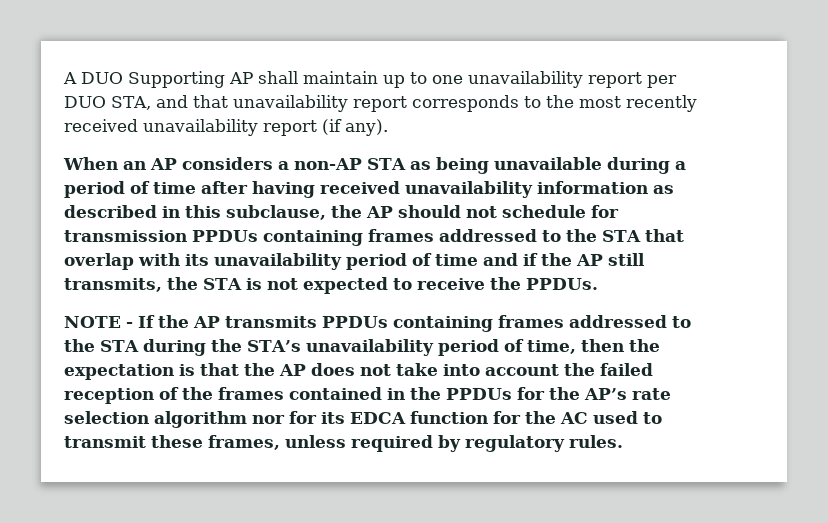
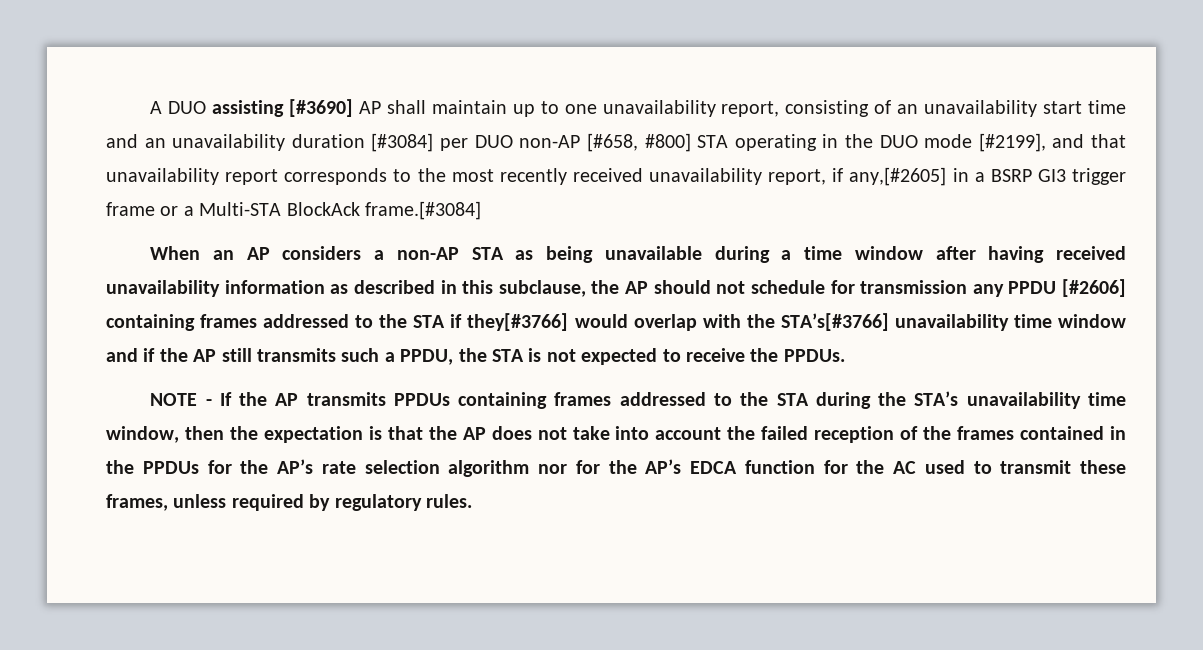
- A DUO Supporting AP shall maintain up to one unavailability report per DUO STA, and that unavailability report corresponds to the most recently received unavailability report (if any).
+ A DUO assisting [#3690] AP shall maintain up to one unavailability report, consisting of an unavailability start time and an unavailability duration [#3084] per DUO non-AP [#658, #800] STA operating in the DUO mode [#2199], and that unavailability report corresponds to the most recently received unavailability report, if any,[#2605] in a BSRP GI3 trigger frame or a Multi-STA BlockAck frame.[#3084]
- When an AP considers a non-AP STA as being unavailable during a period of time after having received unavailability information as described in this subclause, the AP should not schedule for transmission PPDUs containing frames addressed to the STA that overlap with its unavailability period of time and if the AP still transmits, the STA is not expected to receive the PPDUs.
+ When an AP considers a non-AP STA as being unavailable during a time window after having received unavailability information as described in this subclause, the AP should not schedule for transmission any PPDU [#2606] containing frames addressed to the STA if they[#3766] would overlap with the STA’s[#3766] unavailability time window and if the AP still transmits such a PPDU, the STA is not expected to receive the PPDUs.
- NOTE - If the AP transmits PPDUs containing frames addressed to the STA during the STA’s unavailability period of time, then the expectation is that the AP does not take into account the failed reception of the frames contained in the PPDUs for the AP’s rate selection algorithm nor for its EDCA function for the AC used to transmit these frames, unless required by regulatory rules.
+ NOTE - If the AP transmits PPDUs containing frames addressed to the STA during the STA’s unavailability time window, then the expectation is that the AP does not take into account the failed reception of the frames contained in the PPDUs for the AP’s rate selection algorithm nor for the AP’s EDCA function for the AC used to transmit these frames, unless required by regulatory rules.

